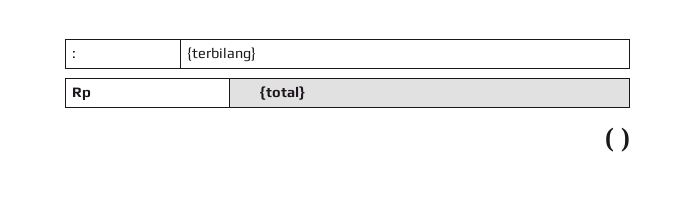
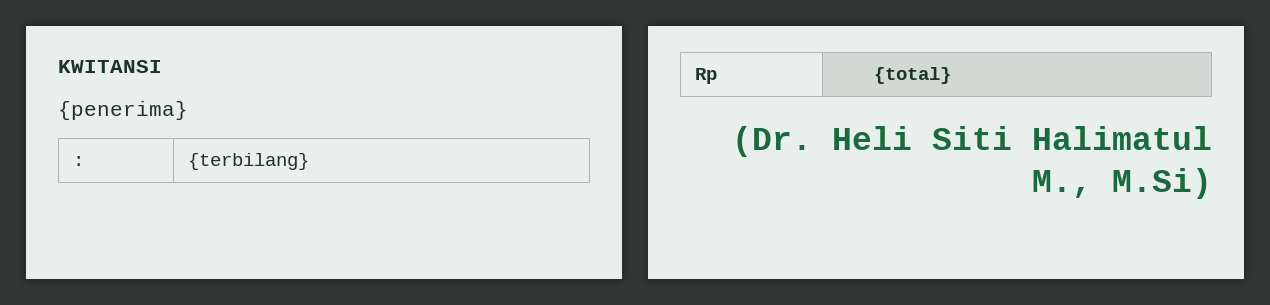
+ KWITANSI
+ {penerima}
- ( )
+ (Dr. Heli Siti Halimatul M., M.Si)

